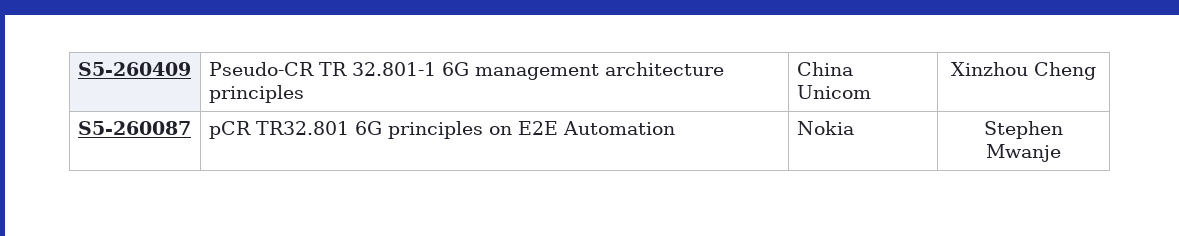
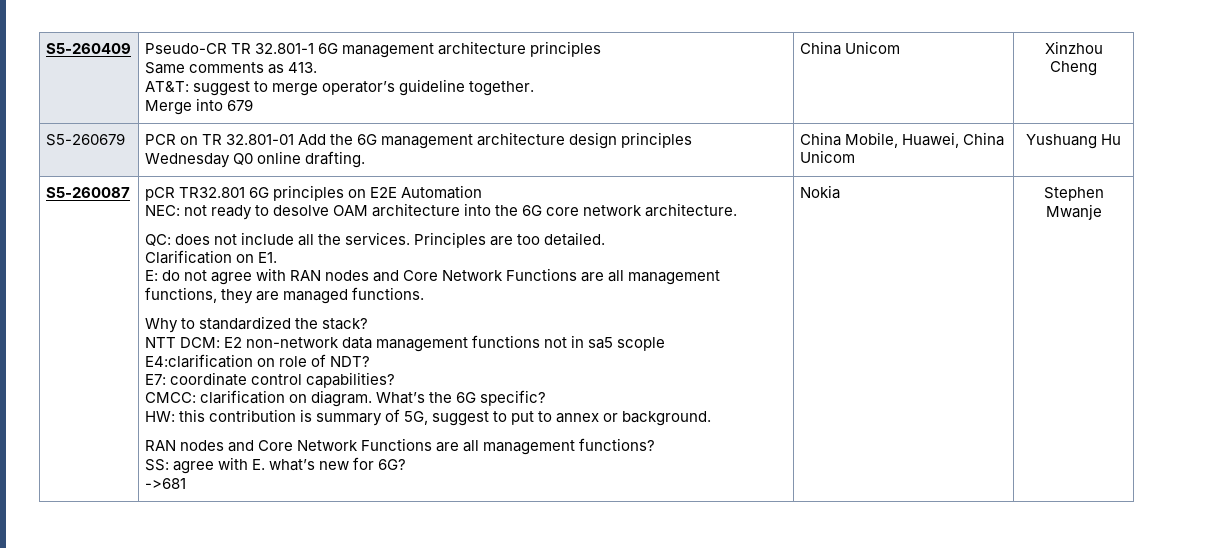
- S5-260409 | Pseudo-CR TR 32.801-1 6G management architecture principles | China Unicom | Xinzhou Cheng
+ S5-260409 | Pseudo-CR TR 32.801-1 6G management architecture principles
+ Same comments as 413.
+ AT&T: suggest to merge operator’s guideline together.
+ Merge into 679 | China Unicom | Xinzhou Cheng
+ S5-260679 | PCR on TR 32.801-01 Add the 6G management architecture design principles
+ Wednesday Q0 online drafting. | China Mobile, Huawei, China Unicom | Yushuang Hu
+ NEC: not ready to desolve OAM architecture into the 6G core network architecture.
+ QC: does not include all the services. Principles are too detailed.
+ Clarification on E1.
+ E: do not agree with RAN nodes and Core Network Functions are all management functions, they are managed functions.
+ Why to standardized the stack?
+ NTT DCM: E2 non-network data management functions not in sa5 scople
+ E4:clarification on role of NDT?
+ E7: coordinate control capabilities?
+ CMCC: clarification on diagram. What’s the 6G specific?
+ HW: this contribution is summary of 5G, suggest to put to annex or background.
+ RAN nodes and Core Network Functions are all management functions?
+ SS: agree with E. what’s new for 6G?
+ ->681

